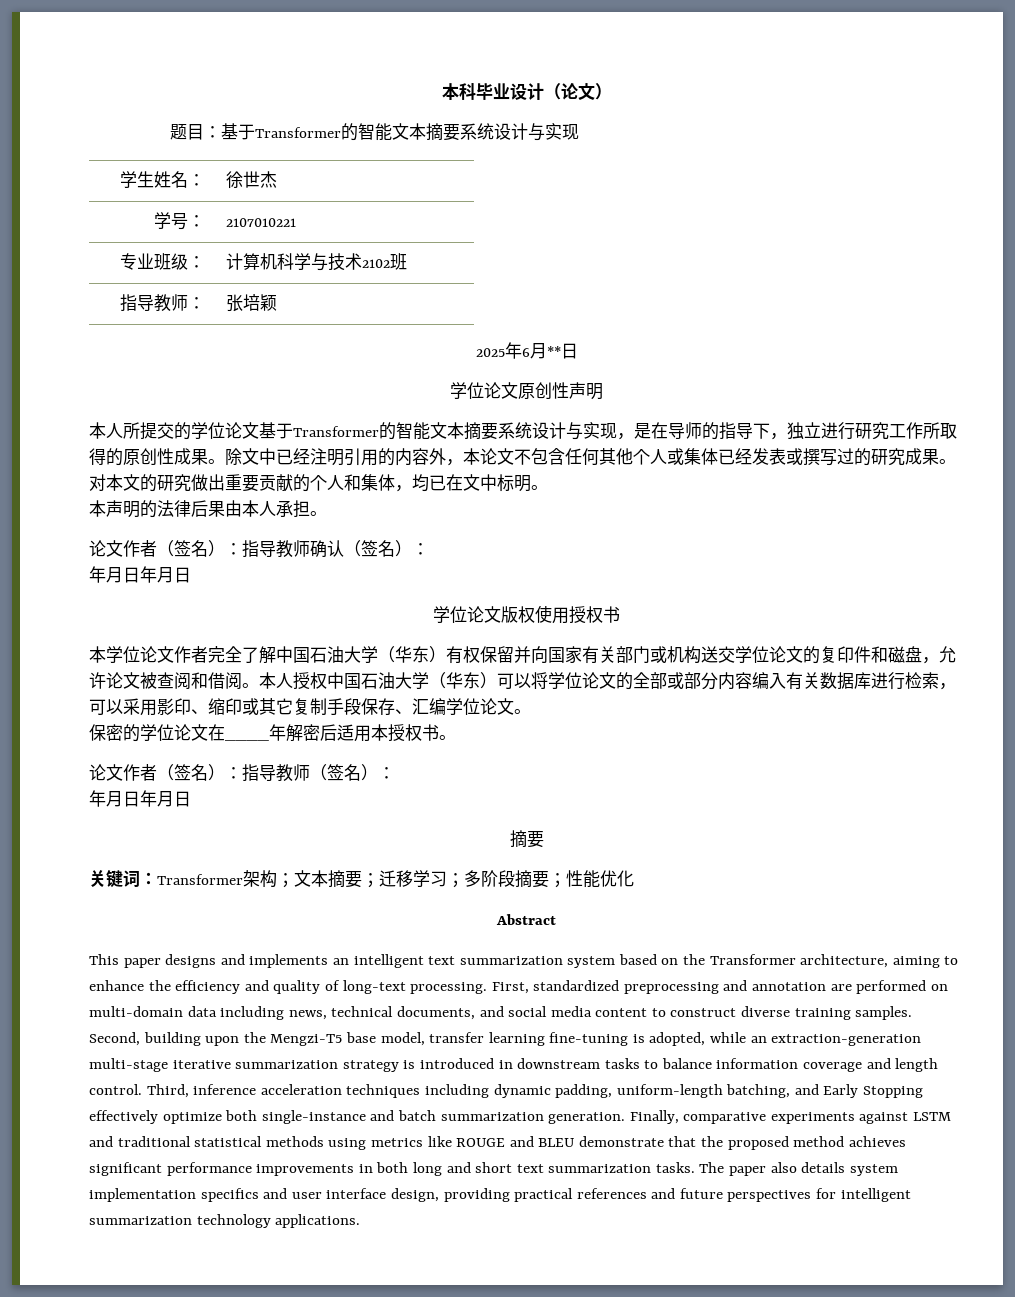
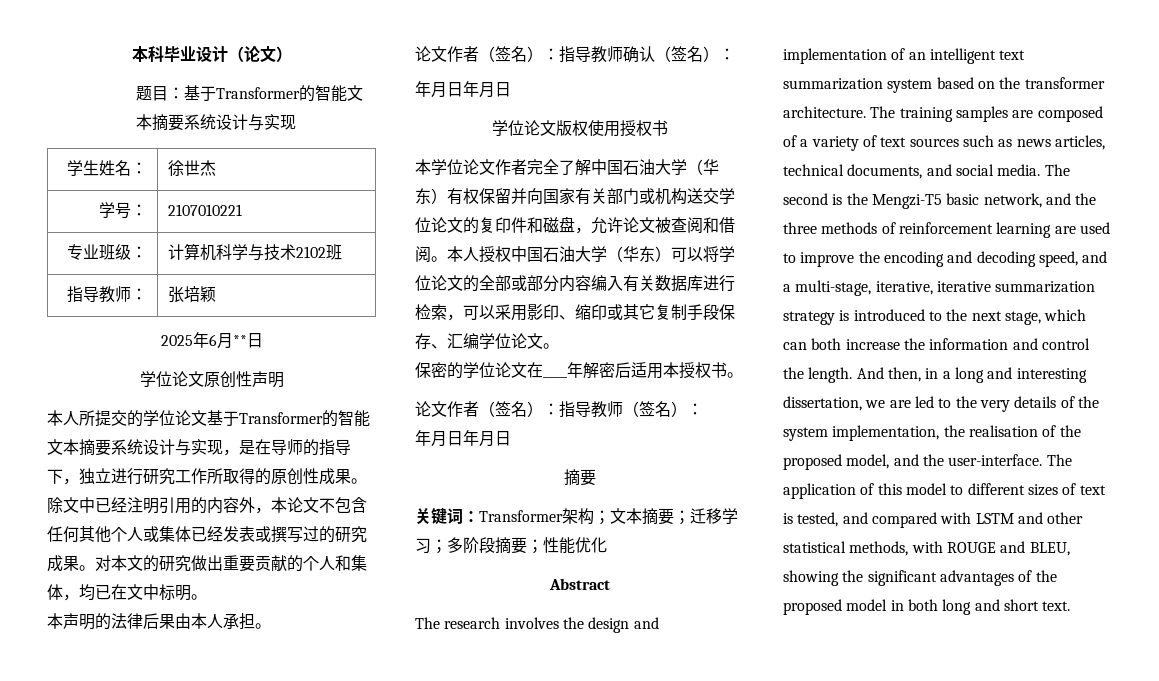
- This paper designs and implements an intelligent text summarization system based on the Transformer architecture, aiming to enhance the efficiency and quality of long-text processing. First, standardized preprocessing and annotation are performed on multi-domain data including news, technical documents, and social media content to construct diverse training samples. Second, building upon the Mengzi-T5 base model, transfer learning fine-tuning is adopted, while an extraction-generation multi-stage iterative summarization strategy is introduced in downstream tasks to balance information coverage and length control. Third, inference acceleration techniques including dynamic padding, uniform-length batching, and Early Stopping effectively optimize both single-instance and batch summarization generation. Finally, comparative experiments against LSTM and traditional statistical methods using metrics like ROUGE and BLEU demonstrate that the proposed method achieves significant performance improvements in both long and short text summarization tasks. The paper also details system implementation specifics and user interface design, providing practical references and future perspectives for intelligent summarization technology applications.
+ The research involves the design and implementation of an intelligent text summarization system based on the transformer architecture. The training samples are composed of a variety of text sources such as news articles, technical documents, and social media. The second is the Mengzi-T5 basic network, and the three methods of reinforcement learning are used to improve the encoding and decoding speed, and a multi-stage, iterative, iterative summarization strategy is introduced to the next stage, which can both increase the information and control the length. And then, in a long and interesting dissertation, we are led to the very details of the system implementation, the realisation of the proposed model, and the user-interface. The application of this model to different sizes of text is tested, and compared with LSTM and other statistical methods, with ROUGE and BLEU, showing the significant advantages of the proposed model in both long and short text.

